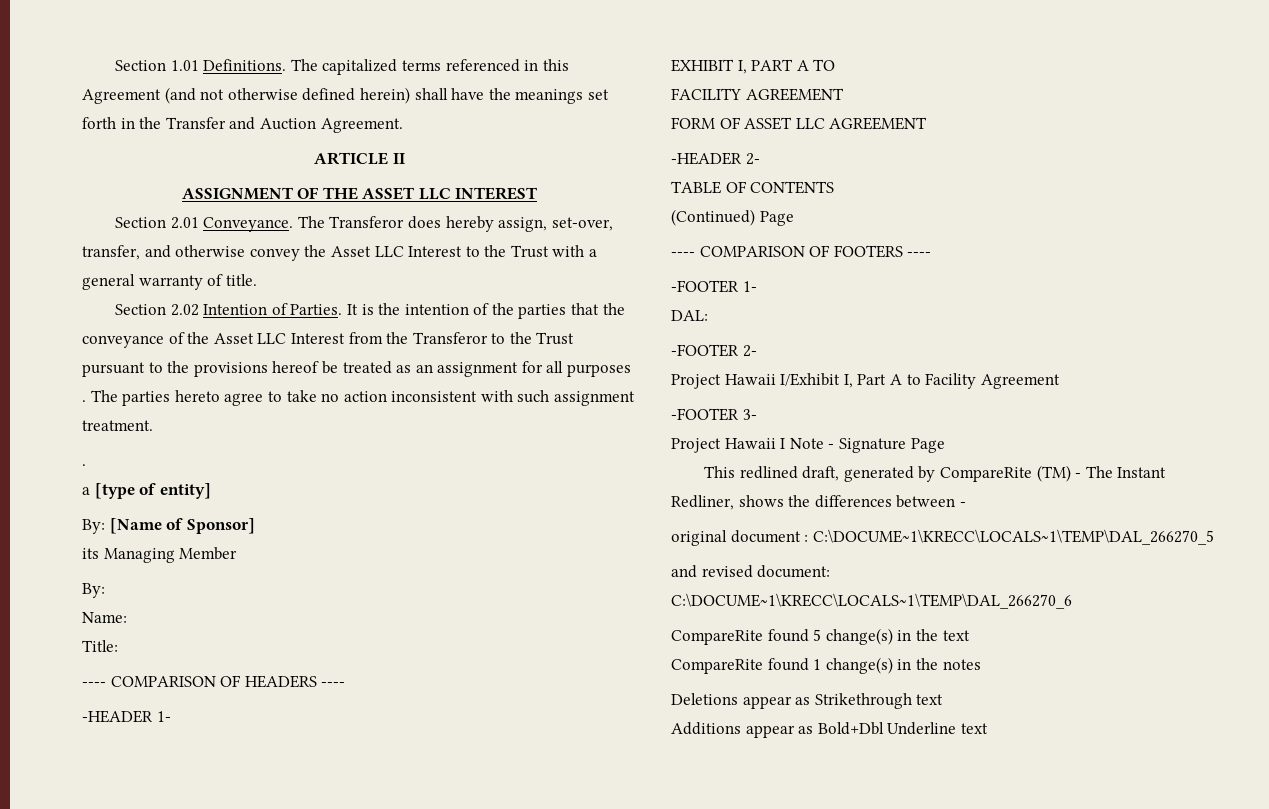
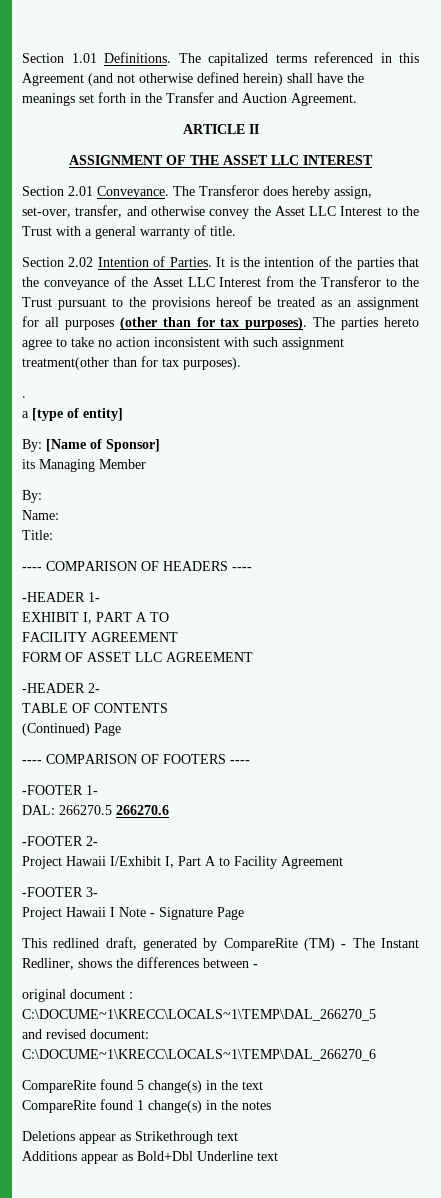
- It is the intention of the parties that the conveyance of the Asset LLC Interest from the Transferor to the Trust pursuant to the provisions hereof be treated as an assignment for all purposes .
+ It is the intention of the parties that the conveyance of the Asset LLC Interest from the Transferor to the Trust pursuant to the provisions hereof be treated as an assignment for all purposes (other than for tax purposes).
- The parties hereto agree to take no action inconsistent with such assignment treatment.
+ The parties hereto agree to take no action inconsistent with such assignment treatment(other than for tax purposes).
- DAL:
+ DAL: 266270.5 266270.6

